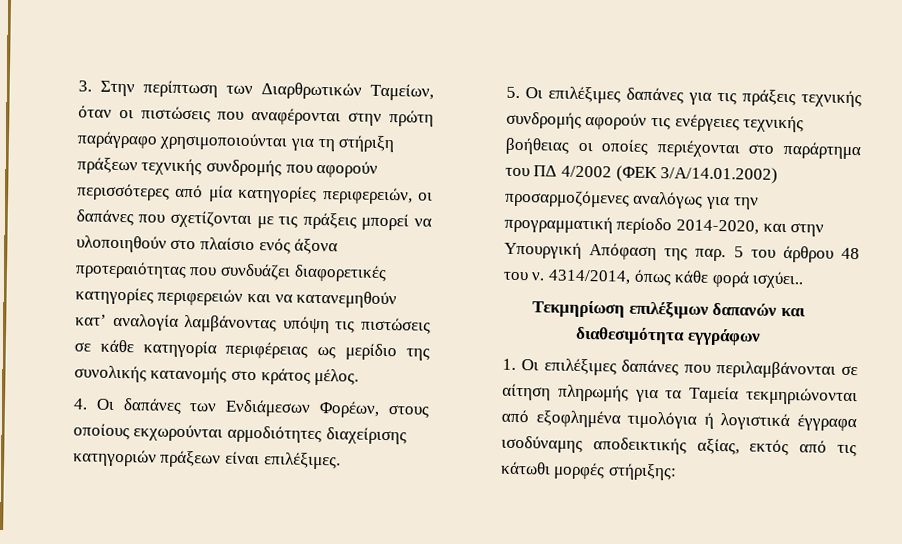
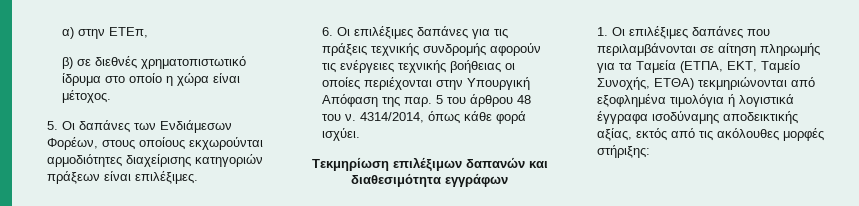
- 3. Στην περίπτωση των Διαρθρωτικών Ταμείων, όταν οι πιστώσεις που αναφέρονται στην πρώτη παράγραφο χρησιμοποιούνται για τη στήριξη πράξεων τεχνικής συνδρομής που αφορούν περισσότερες από μία κατηγορίες περιφερειών, οι δαπάνες που σχετίζονται με τις πράξεις μπορεί να υλοποιηθούν στο πλαίσιο ενός άξονα προτεραιότητας που συνδυάζει διαφορετικές κατηγορίες περιφερειών και να κατανεμηθούν κατ’ αναλογία λαμβάνοντας υπόψη τις πιστώσεις σε κάθε κατηγορία περιφέρειας ως μερίδιο της συνολικής κατανομής στο κράτος μέλος.
- 4. Οι δαπάνες των Ενδιάμεσων Φορέων, στους οποίους εκχωρούνται αρμοδιότητες διαχείρισης κατηγοριών πράξεων είναι επιλέξιμες.
+ α) στην ΕΤΕπ,
+ β) σε διεθνές χρηματοπιστωτικό ίδρυμα στο οποίο η χώρα είναι μέτοχος.
+ 5. Οι δαπάνες των Ενδιάμεσων Φορέων, στους οποίους εκχωρούνται αρμοδιότητες διαχείρισης κατηγοριών πράξεων είναι επιλέξιμες.
- 5. Οι επιλέξιμες δαπάνες για τις πράξεις τεχνικής συνδρομής αφορούν τις ενέργειες τεχνικής βοήθειας οι οποίες περιέχονται στο παράρτημα του ΠΔ 4/2002 (ΦΕΚ 3/Α/14.01.2002) προσαρμοζόμενες αναλόγως για την προγραμματική περίοδο 2014-2020, και στην Υπουργική Απόφαση της παρ.
+ 6. Οι επιλέξιμες δαπάνες για τις πράξεις τεχνικής συνδρομής αφορούν τις ενέργειες τεχνικής βοήθειας οι οποίες περιέχονται στην Υπουργική Απόφαση της παρ.
- 4314/2014, όπως κάθε φορά ισχύει..
+ 4314/2014, όπως κάθε φορά ισχύει.
- 1. Οι επιλέξιμες δαπάνες που περιλαμβάνονται σε αίτηση πληρωμής για τα Ταμεία τεκμηριώνονται από εξοφλημένα τιμολόγια ή λογιστικά έγγραφα ισοδύναμης αποδεικτικής αξίας, εκτός από τις κάτωθι μορφές στήριξης:
+ 1. Οι επιλέξιμες δαπάνες που περιλαμβάνονται σε αίτηση πληρωμής για τα Ταμεία (ΕΤΠΑ, ΕΚΤ, Ταμείο Συνοχής, ΕΤΘΑ) τεκμηριώνονται από εξοφλημένα τιμολόγια ή λογιστικά έγγραφα ισοδύναμης αποδεικτικής αξίας, εκτός από τις ακόλουθες μορφές στήριξης:

